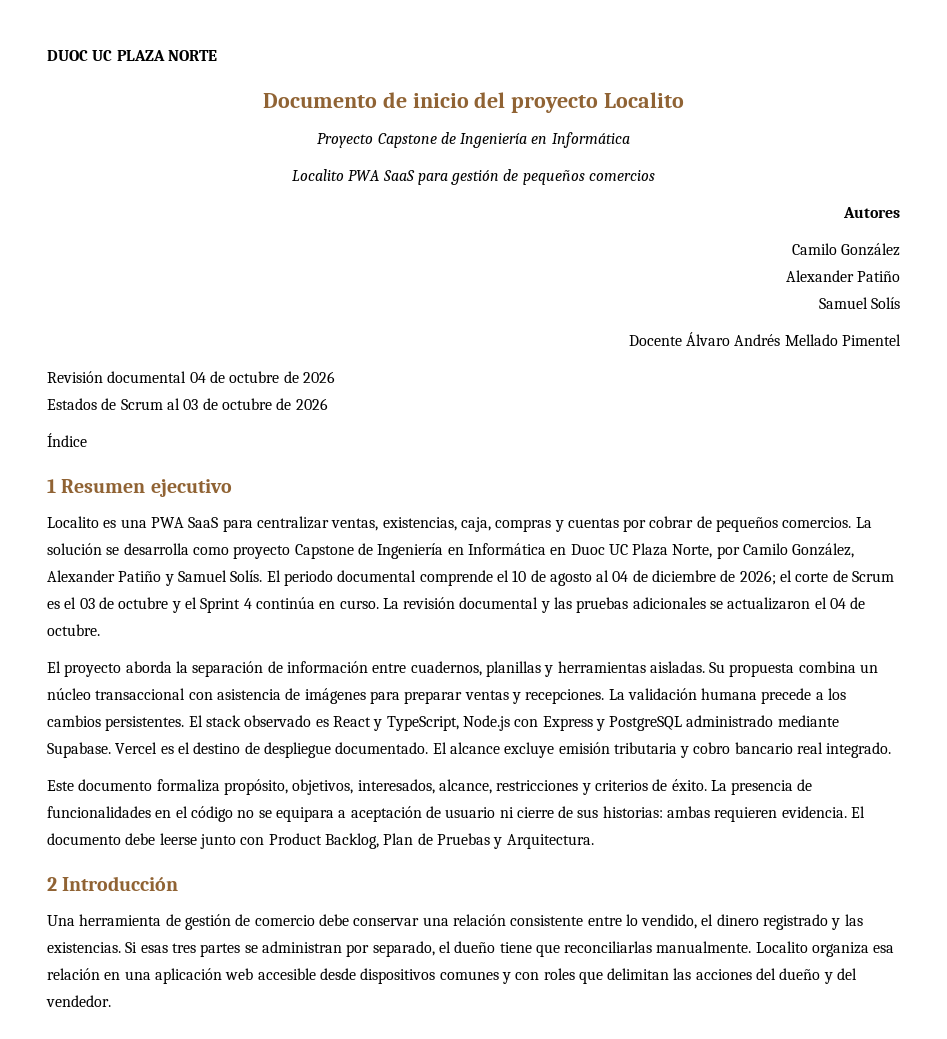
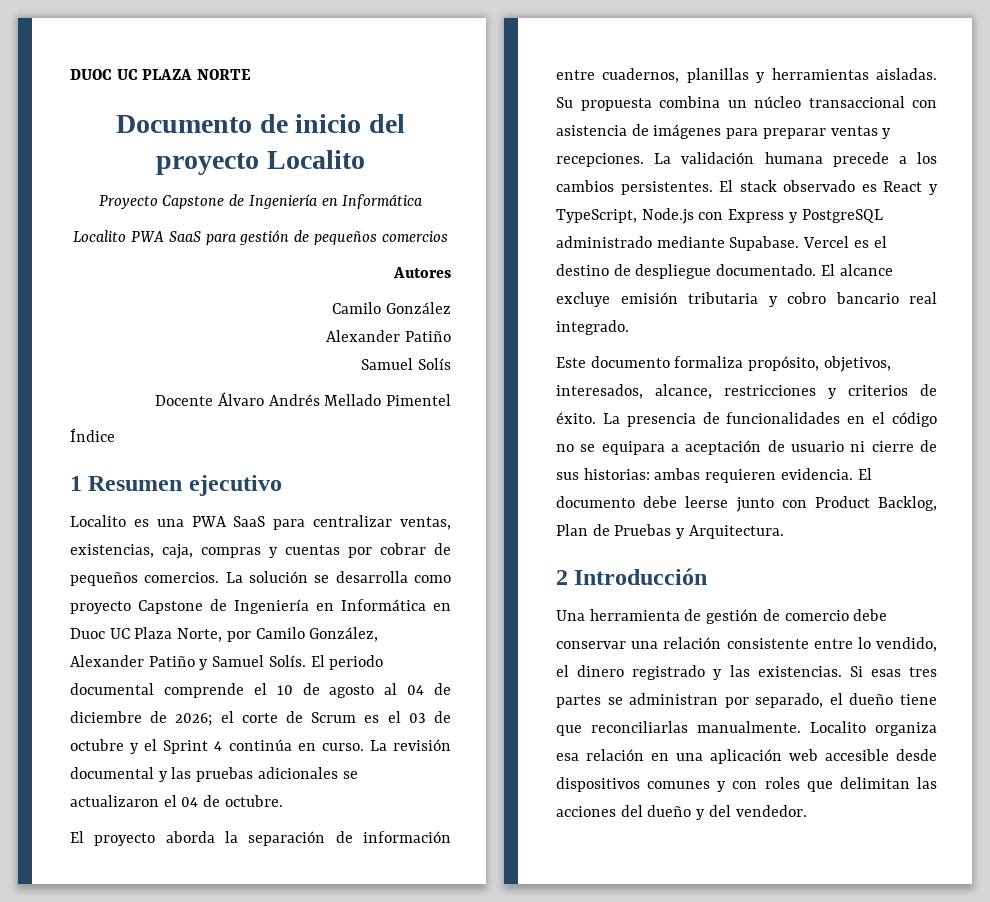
- Revisión documental 04 de octubre de 2026
- Estados de Scrum al 03 de octubre de 2026

